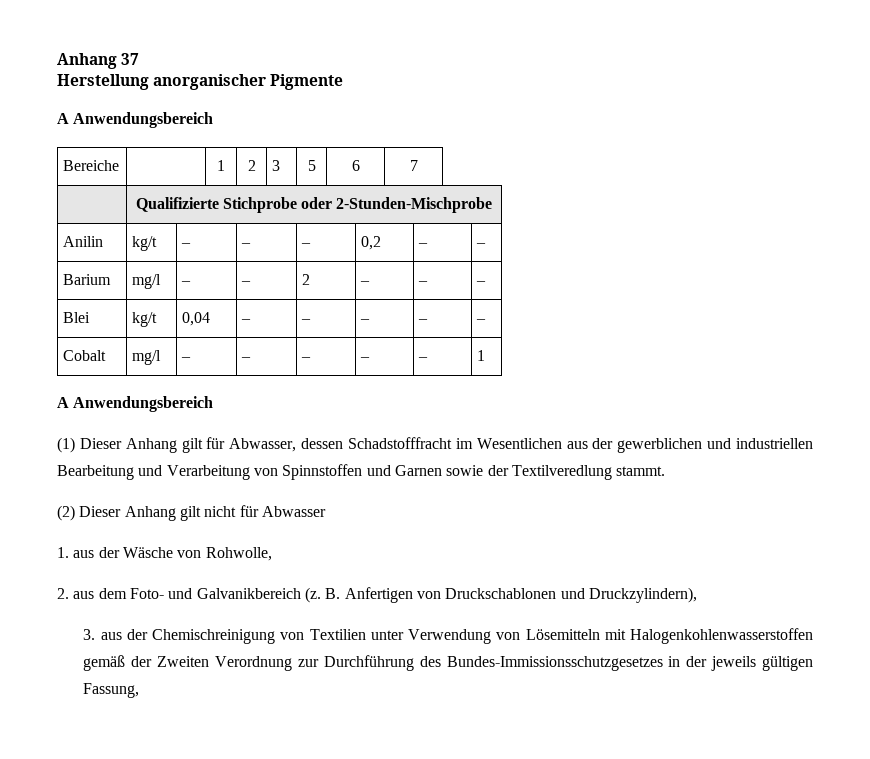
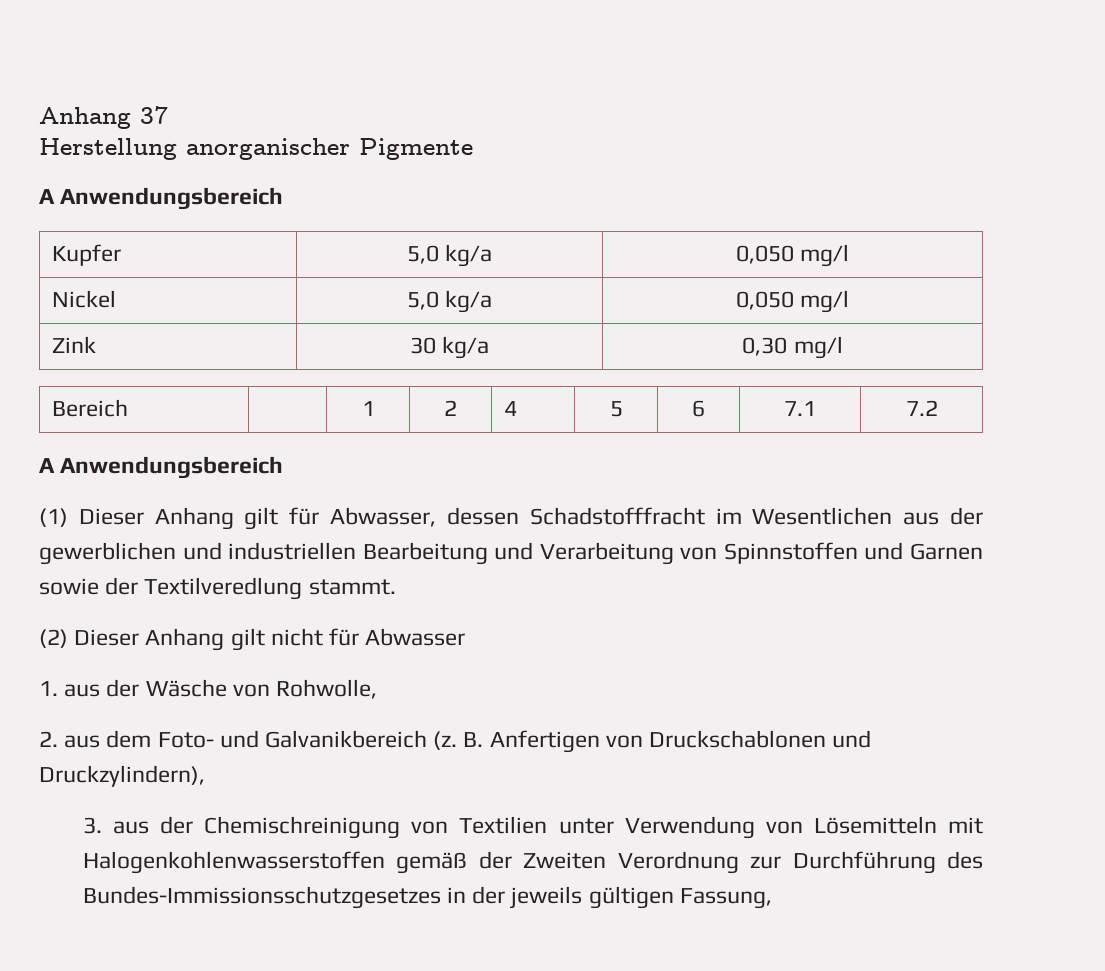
- Bereiche | | 1 | 2 | 3 | 5 | 6 | 7
- | Qualifizierte Stichprobe oder 2-Stunden-Mischprobe
- Anilin | kg/t | – | – | – | 0,2 | – | –
- Barium | mg/l | – | – | 2 | – | – | –
- Blei | kg/t | 0,04 | – | – | – | – | –
- Cobalt | mg/l | – | – | – | – | – | 1
+ Kupfer | 5,0 kg/a | 0,050 mg/l
+ Nickel | 5,0 kg/a | 0,050 mg/l
+ Zink | 30 kg/a | 0,30 mg/l
+ Bereich | | 1 | 2 | 4 | 5 | 6 | 7.1 | 7.2

